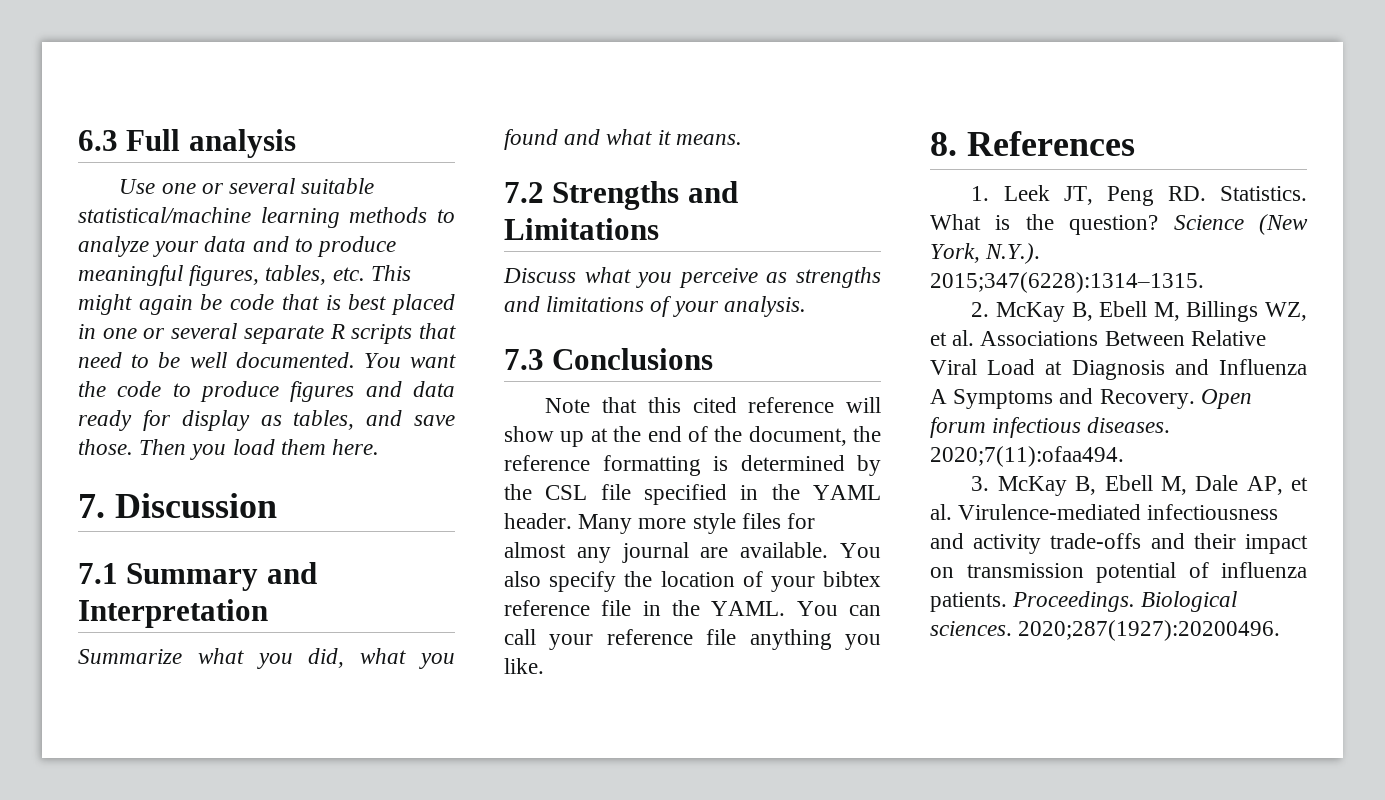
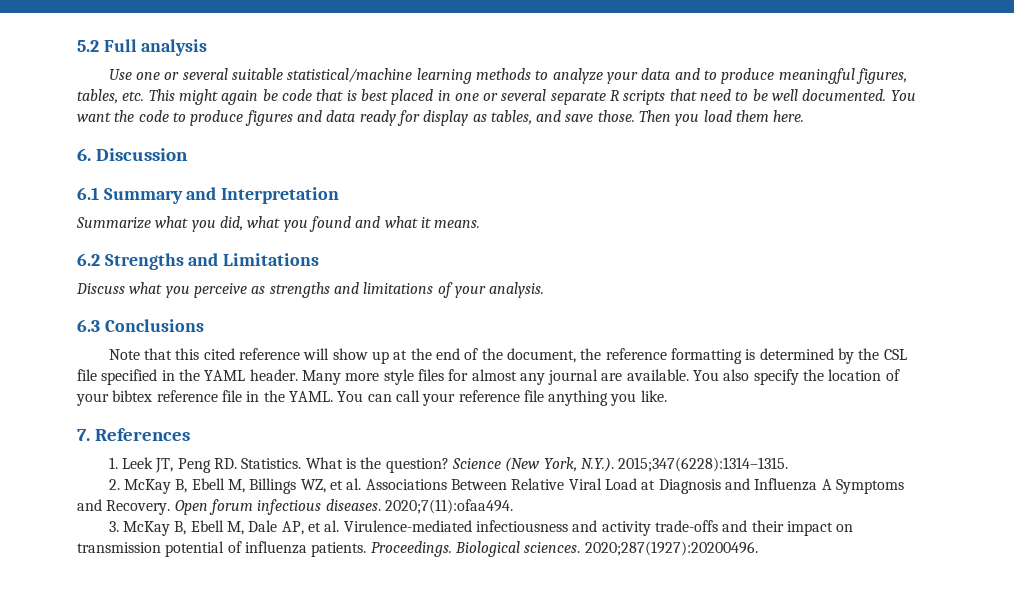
- 6.3 Full analysis
+ 5.2 Full analysis
- 7. Discussion
+ 6. Discussion
- 7.1 Summary and Interpretation
+ 6.1 Summary and Interpretation
- 7.2 Strengths and Limitations
+ 6.2 Strengths and Limitations
- 7.3 Conclusions
+ 6.3 Conclusions
- 8. References
+ 7. References

